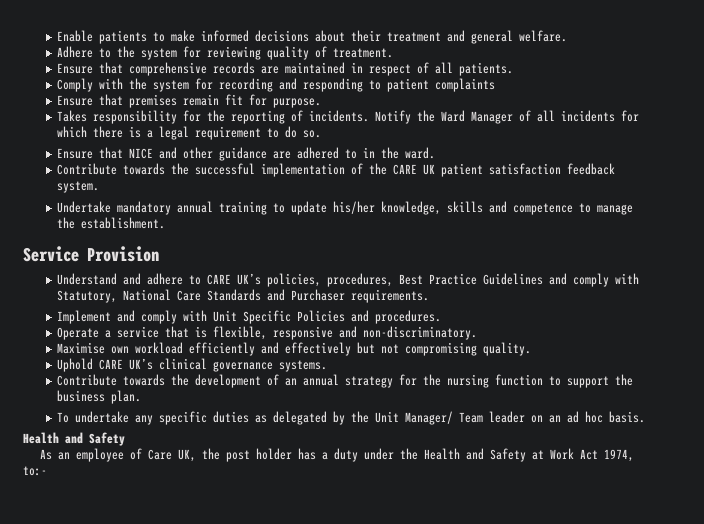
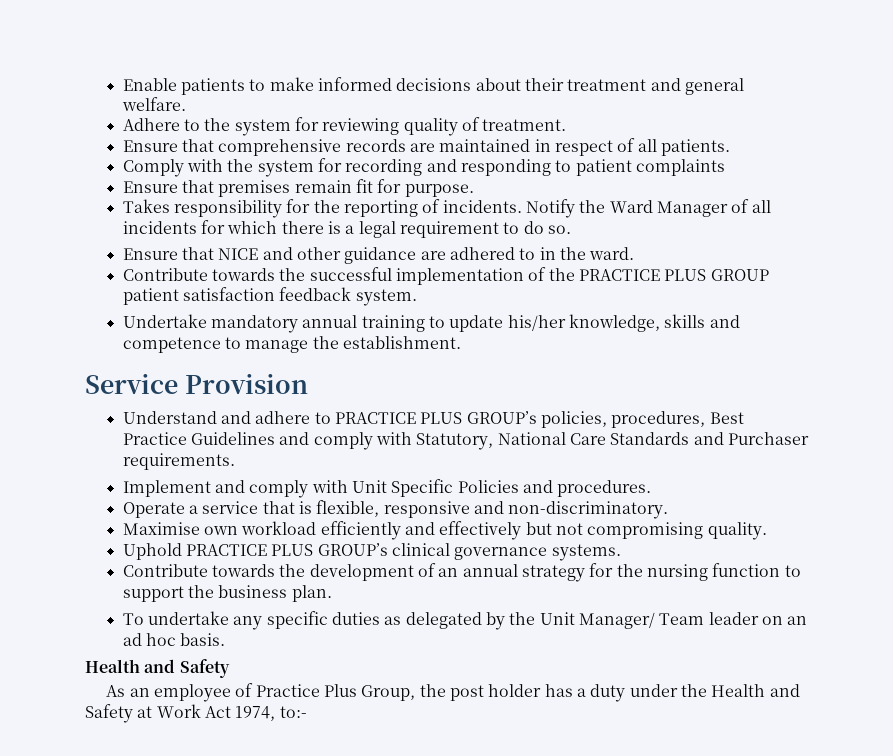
- Contribute towards the successful implementation of the CARE UK patient satisfaction feedback system.
+ Contribute towards the successful implementation of the PRACTICE PLUS GROUP patient satisfaction feedback system.
- Understand and adhere to CARE UK’s policies, procedures, Best Practice Guidelines and comply with Statutory, National Care Standards and Purchaser requirements.
+ Understand and adhere to PRACTICE PLUS GROUP’s policies, procedures, Best Practice Guidelines and comply with Statutory, National Care Standards and Purchaser requirements.
- Uphold CARE UK’s clinical governance systems.
+ Uphold PRACTICE PLUS GROUP’s clinical governance systems.
- As an employee of Care UK, the post holder has a duty under the Health and Safety at Work Act 1974, to:-
+ As an employee of Practice Plus Group, the post holder has a duty under the Health and Safety at Work Act 1974, to:-

